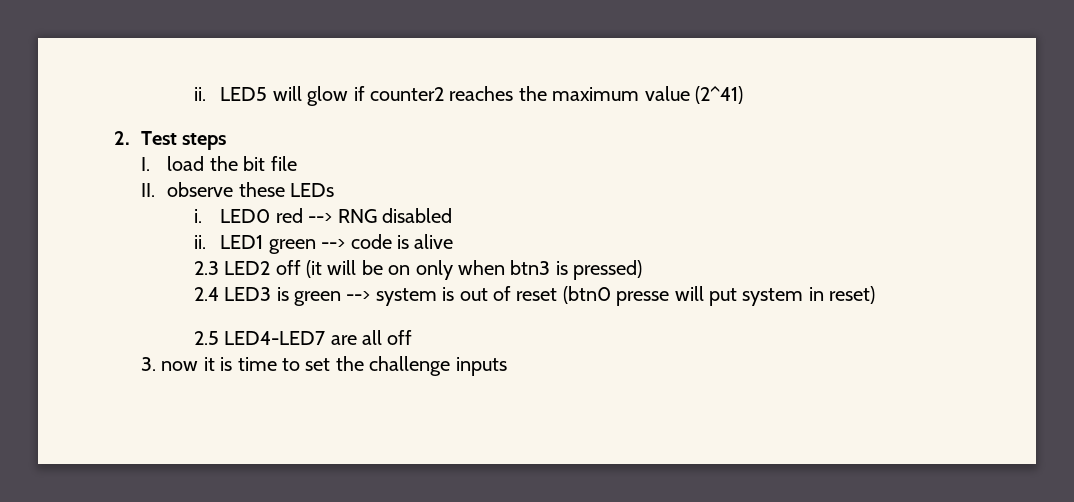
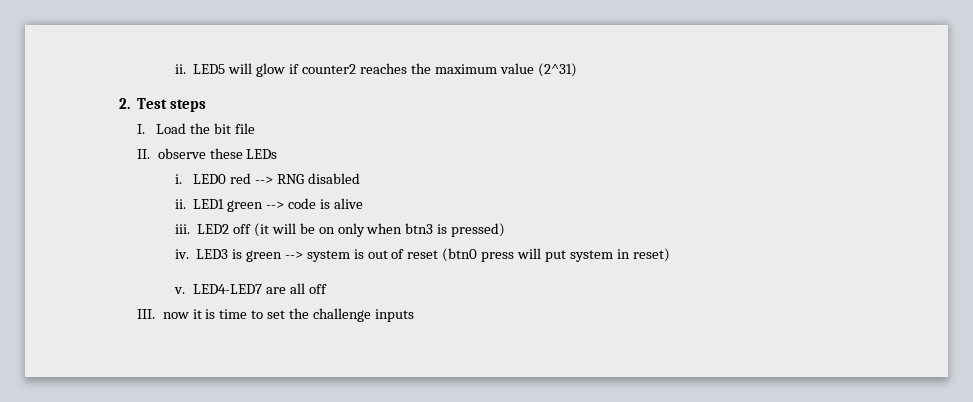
- LED5 will glow if counter2 reaches the maximum value (2^41)
+ LED5 will glow if counter2 reaches the maximum value (2^31)
- I. load the bit file
+ I. Load the bit file
- 2.3 LED2 off (it will be on only when btn3 is pressed)
+ iii. LED2 off (it will be on only when btn3 is pressed)
- 2.4 LED3 is green --> system is out of reset (btn0 presse will put system in reset)
+ iv. LED3 is green --> system is out of reset (btn0 press will put system in reset)
- 2.5 LED4-LED7 are all off
+ v. LED4-LED7 are all off
- 3. now it is time to set the challenge inputs
+ III. now it is time to set the challenge inputs

